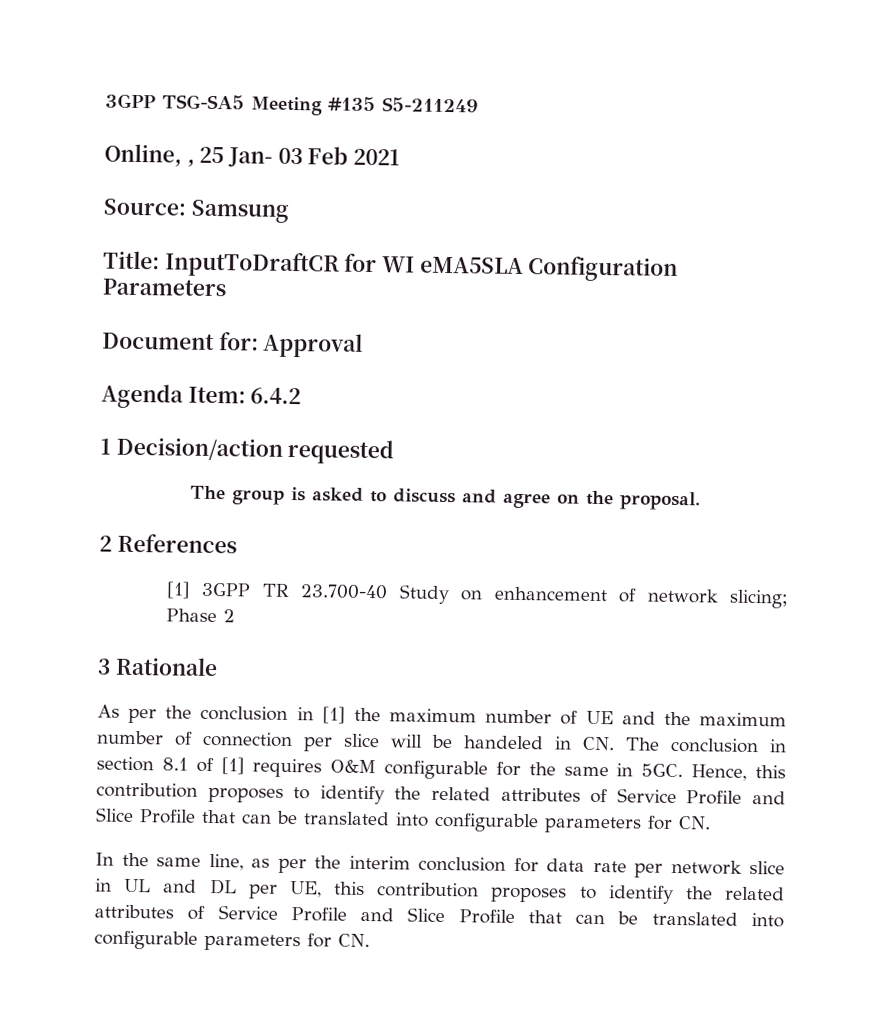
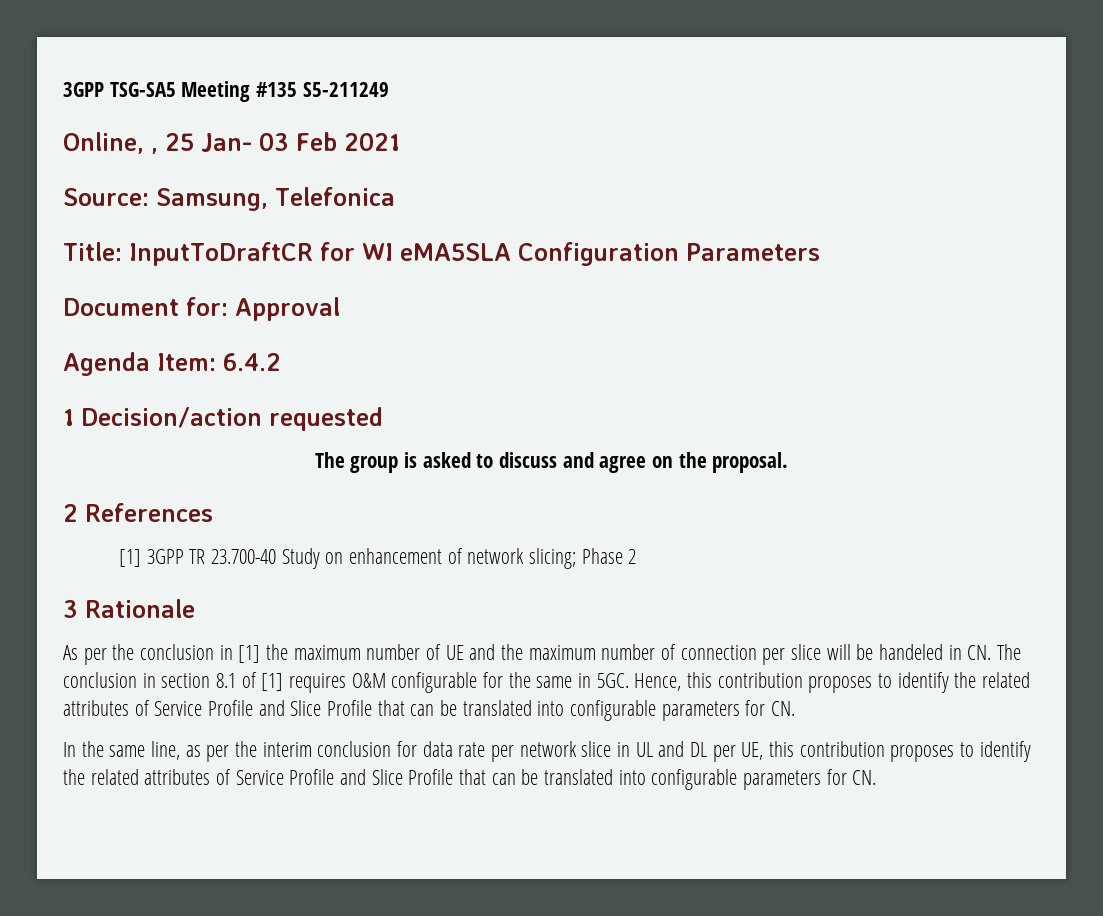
- Source: Samsung
+ Source: Samsung, Telefonica

